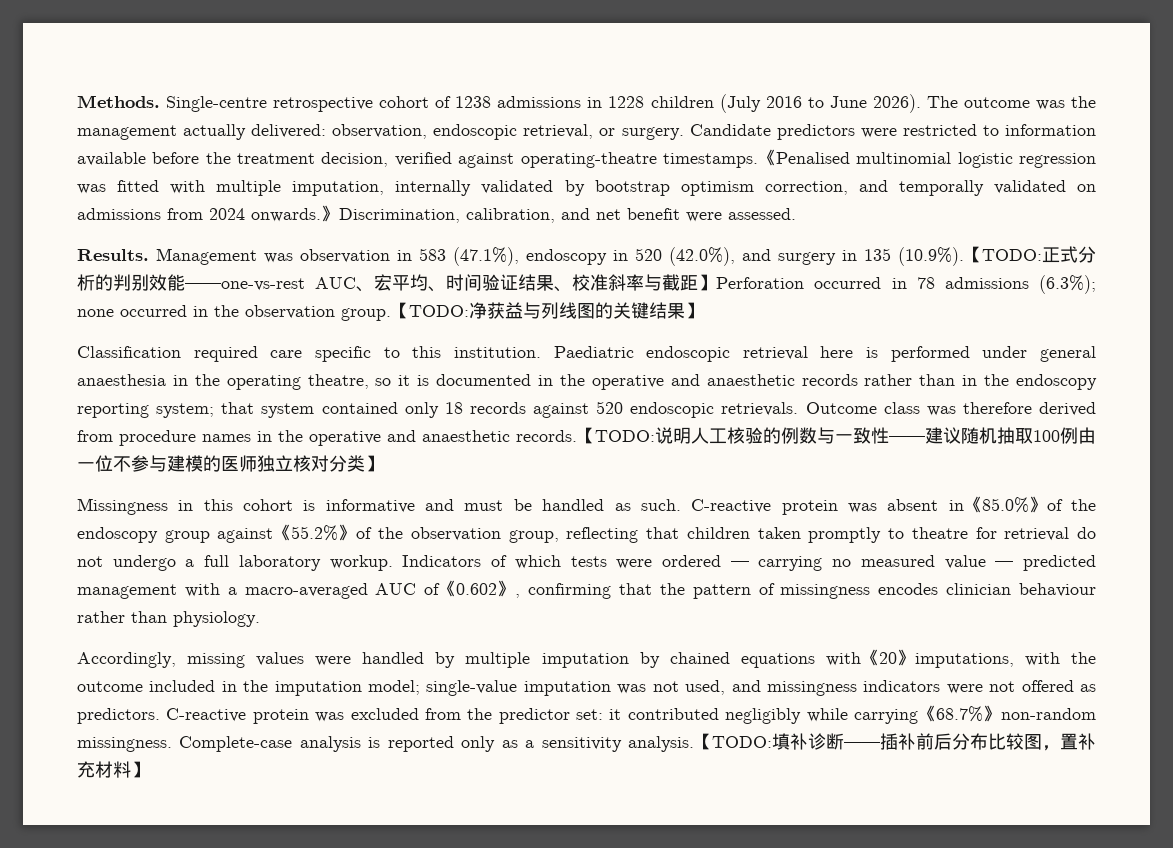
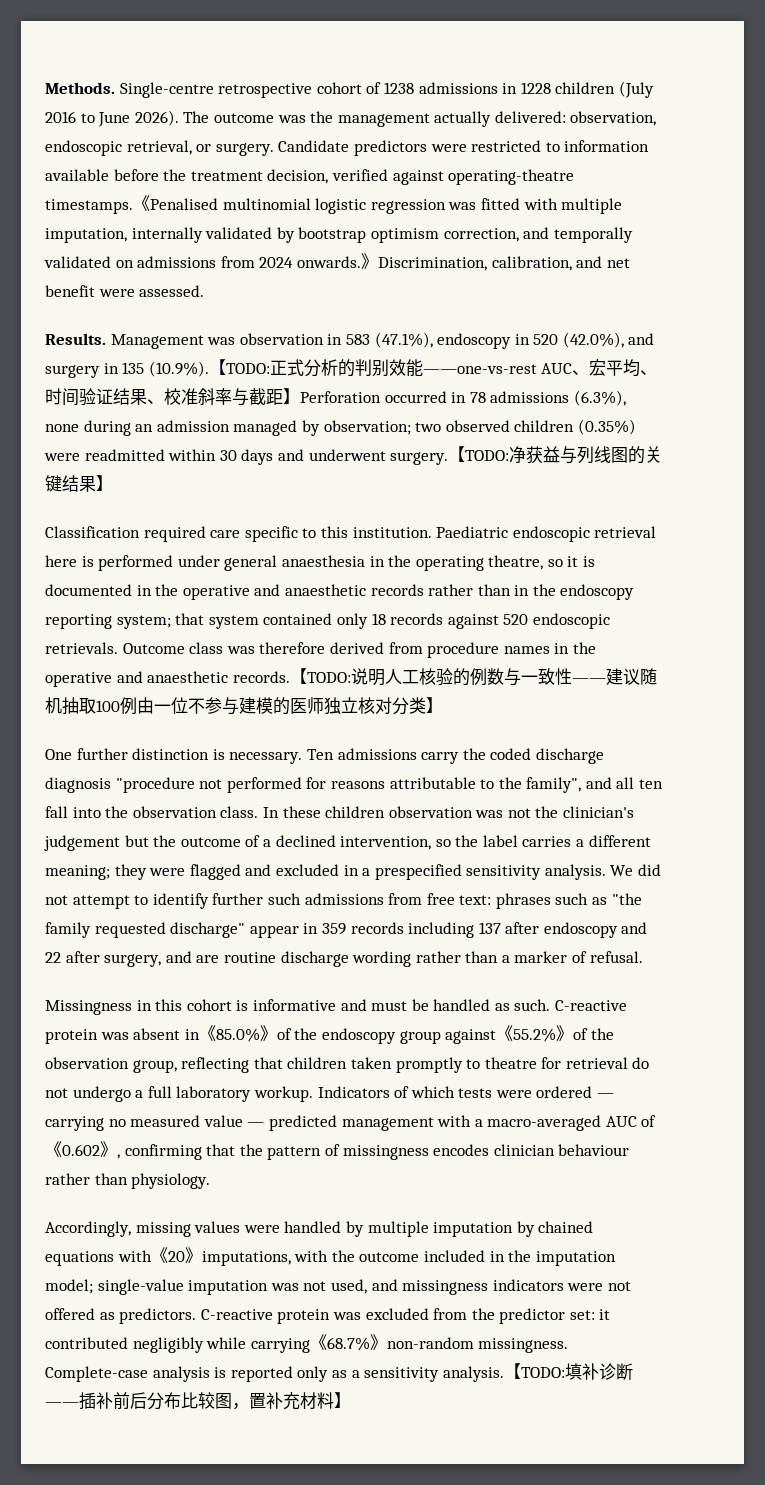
- Management was observation in 583 (47.1%), endoscopy in 520 (42.0%), and surgery in 135 (10.9%).【TODO:正式分析的判别效能——one-vs-rest AUC、宏平均、时间验证结果、校准斜率与截距】Perforation occurred in 78 admissions (6.3%); none occurred in the observation group.
+ Management was observation in 583 (47.1%), endoscopy in 520 (42.0%), and surgery in 135 (10.9%).【TODO:正式分析的判别效能——one-vs-rest AUC、宏平均、时间验证结果、校准斜率与截距】Perforation occurred in 78 admissions (6.3%), none during an admission managed by observation; two observed children (0.35%) were readmitted within 30 days and underwent surgery.
+ One further distinction is necessary. Ten admissions carry the coded discharge diagnosis "procedure not performed for reasons attributable to the family", and all ten fall into the observation class. In these children observation was not the clinician's judgement but the outcome of a declined intervention, so the label carries a different meaning; they were flagged and excluded in a prespecified sensitivity analysis. We did not attempt to identify further such admissions from free text: phrases such as "the family requested discharge" appear in 359 records including 137 after endoscopy and 22 after surgery, and are routine discharge wording rather than a marker of refusal.

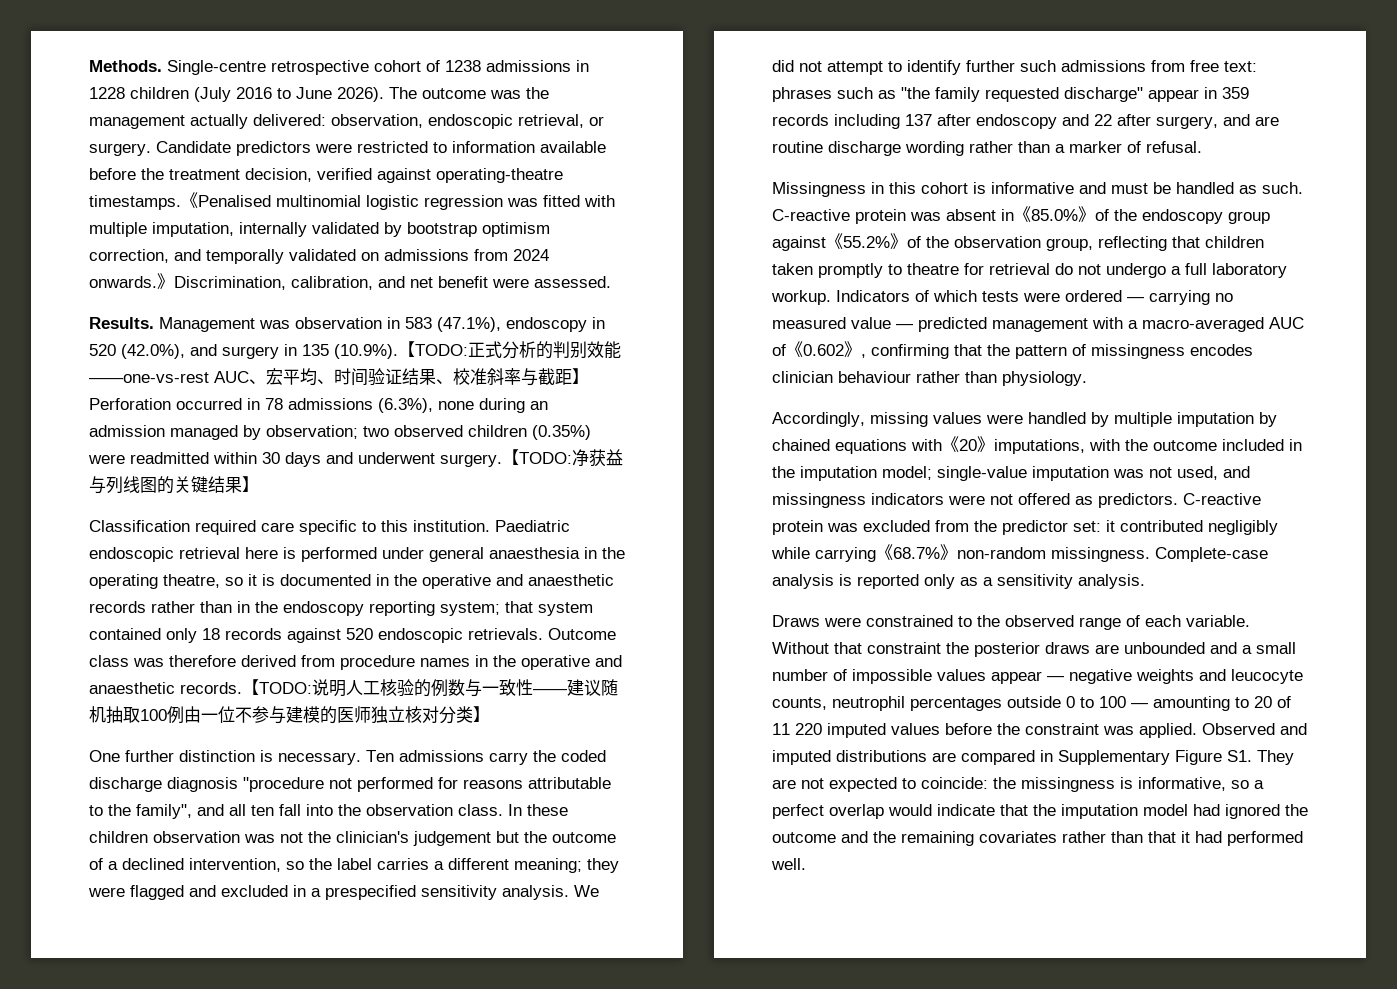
- Complete-case analysis is reported only as a sensitivity analysis.【TODO:填补诊断——插补前后分布比较图，置补充材料】
+ Complete-case analysis is reported only as a sensitivity analysis.
+ Draws were constrained to the observed range of each variable. Without that constraint the posterior draws are unbounded and a small number of impossible values appear — negative weights and leucocyte counts, neutrophil percentages outside 0 to 100 — amounting to 20 of 11 220 imputed values before the constraint was applied. Observed and imputed distributions are compared in Supplementary Figure S1. They are not expected to coincide: the missingness is informative, so a perfect overlap would indicate that the imputation model had ignored the outcome and the remaining covariates rather than that it had performed well.

